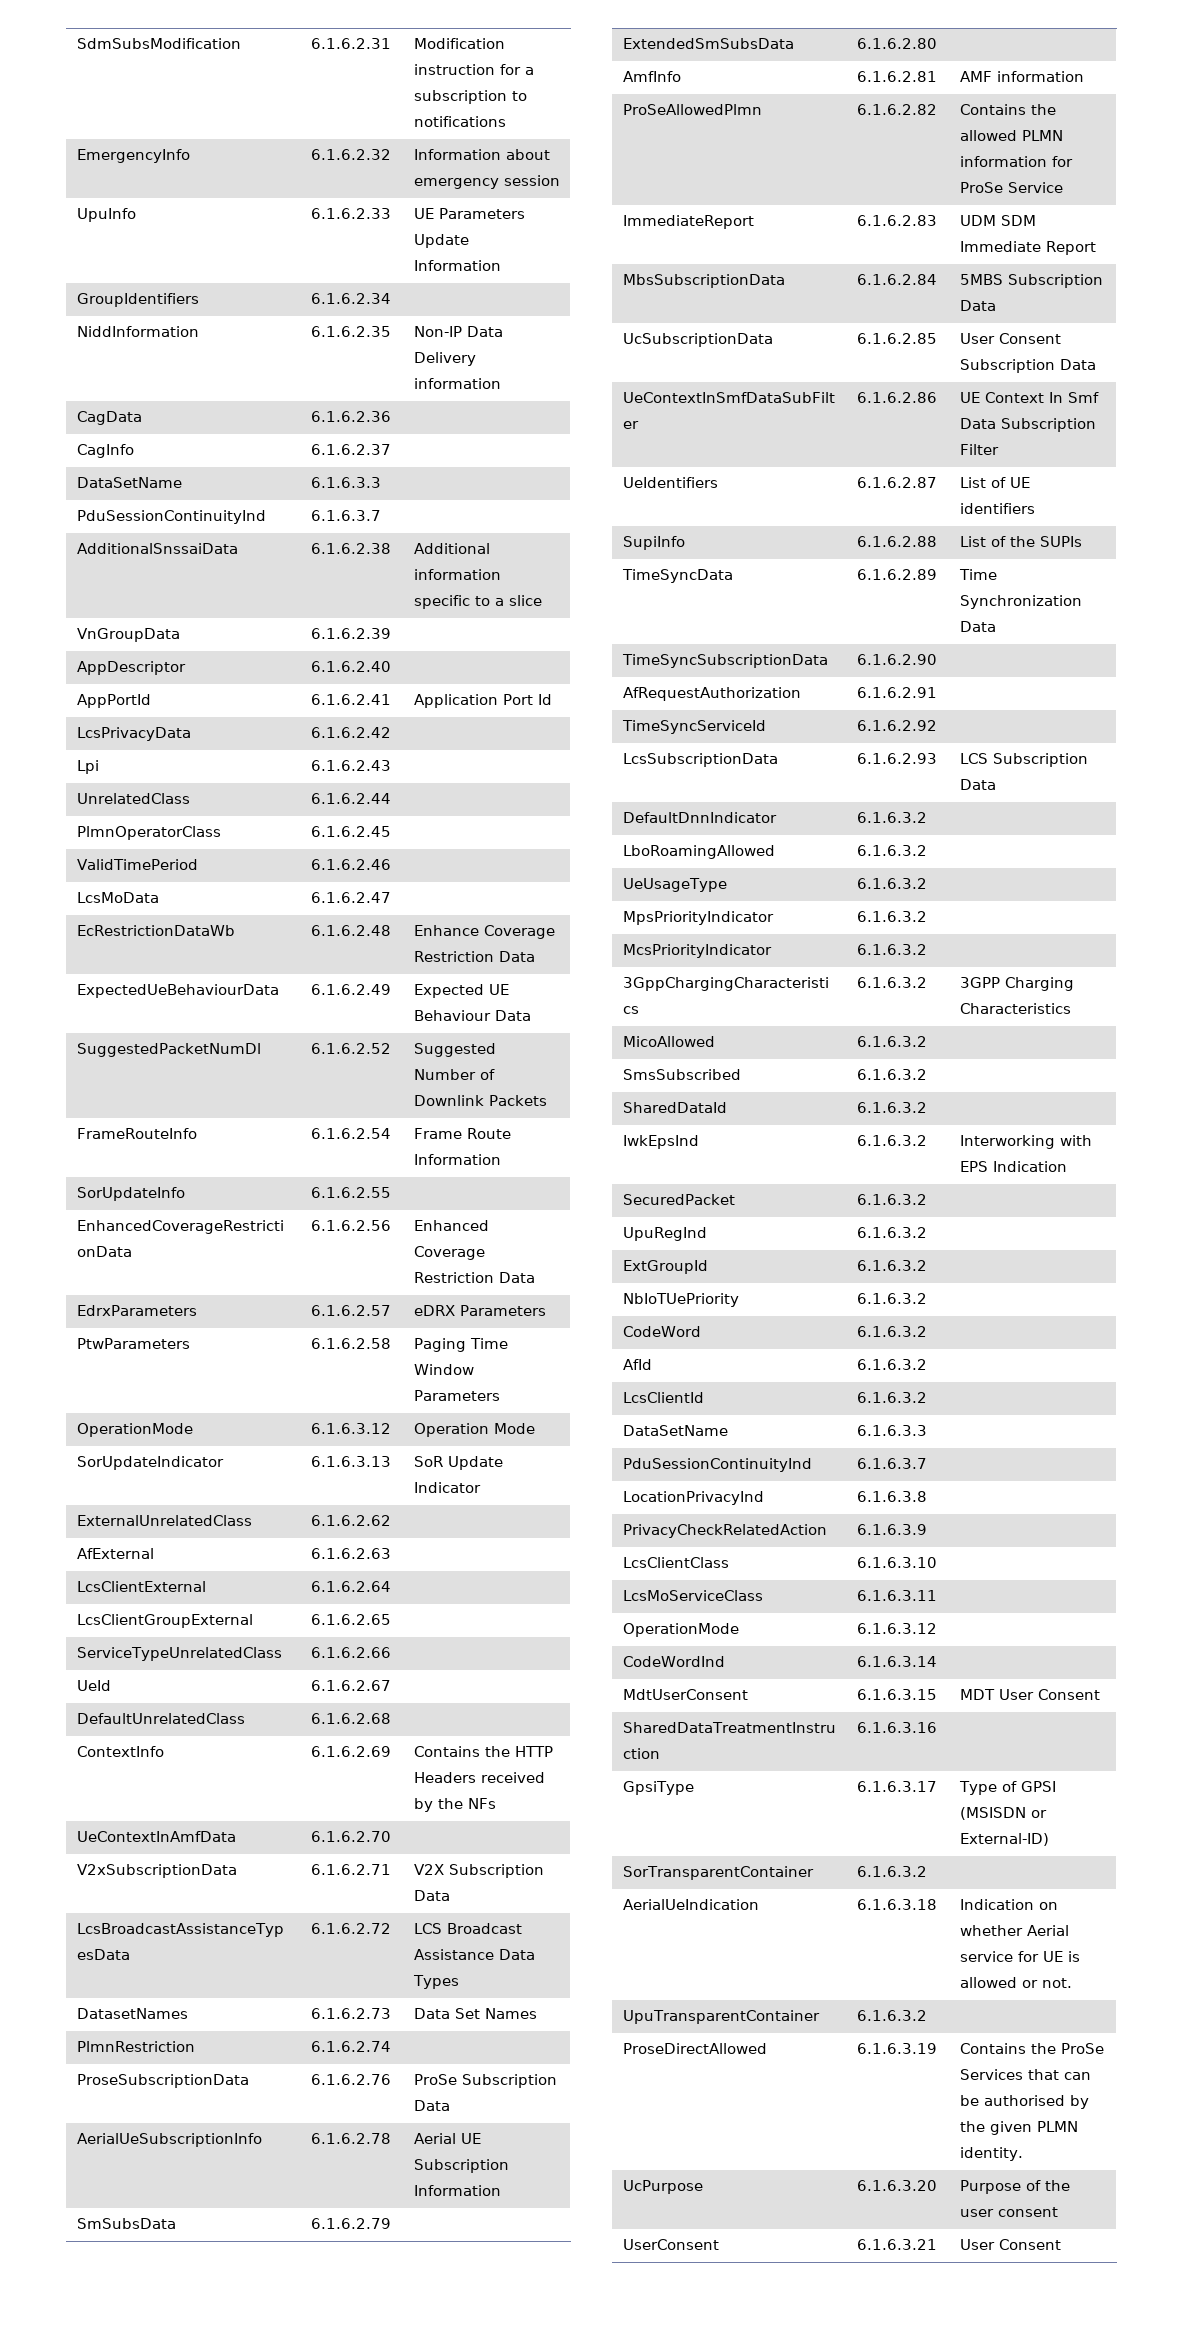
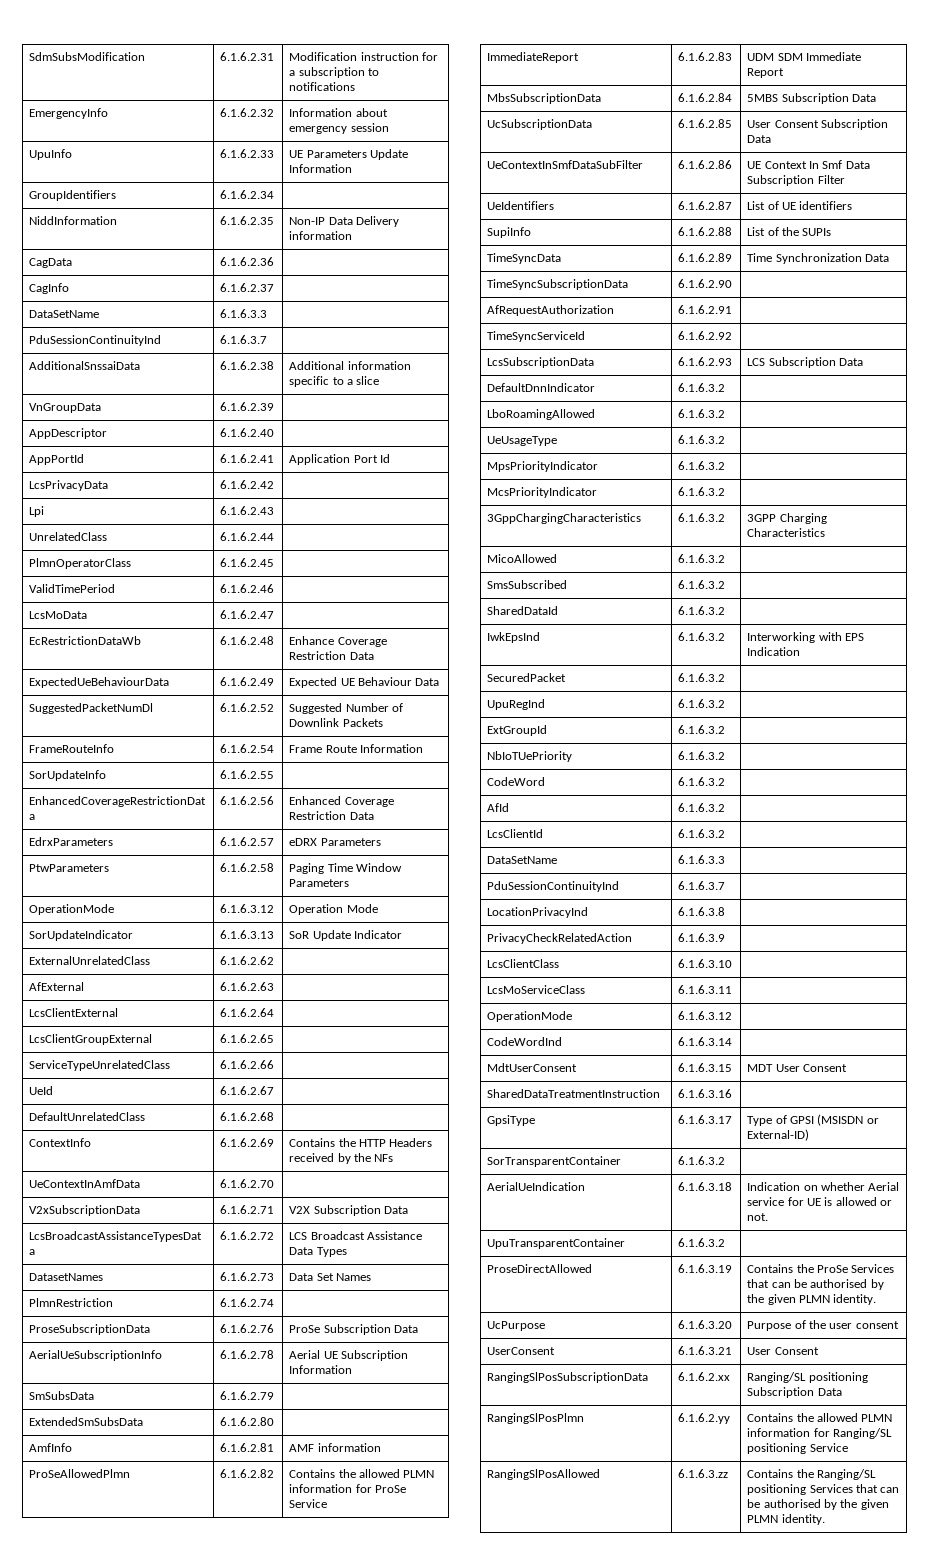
+ RangingSlPosSubscriptionData | 6.1.6.2.xx | Ranging/SL positioning Subscription Data
+ RangingSlPosPlmn | 6.1.6.2.yy | Contains the allowed PLMN information for Ranging/SL positioning Service
+ RangingSlPosAllowed | 6.1.6.3.zz | Contains the Ranging/SL positioning Services that can be authorised by the given PLMN identity.

